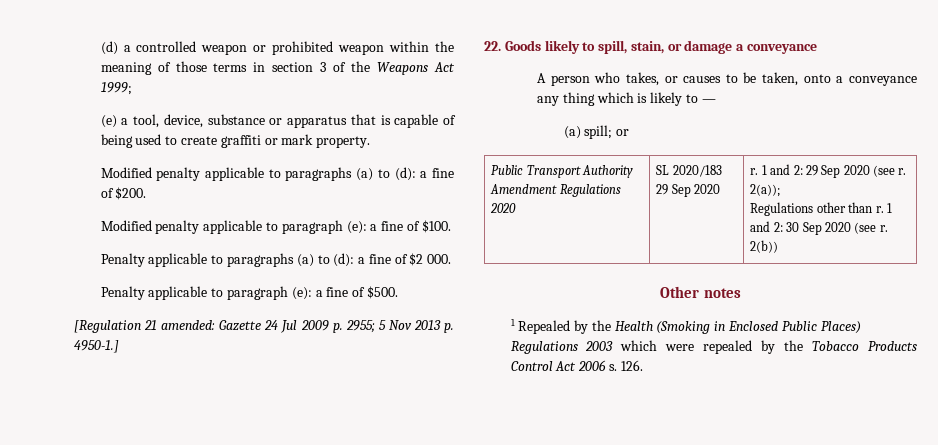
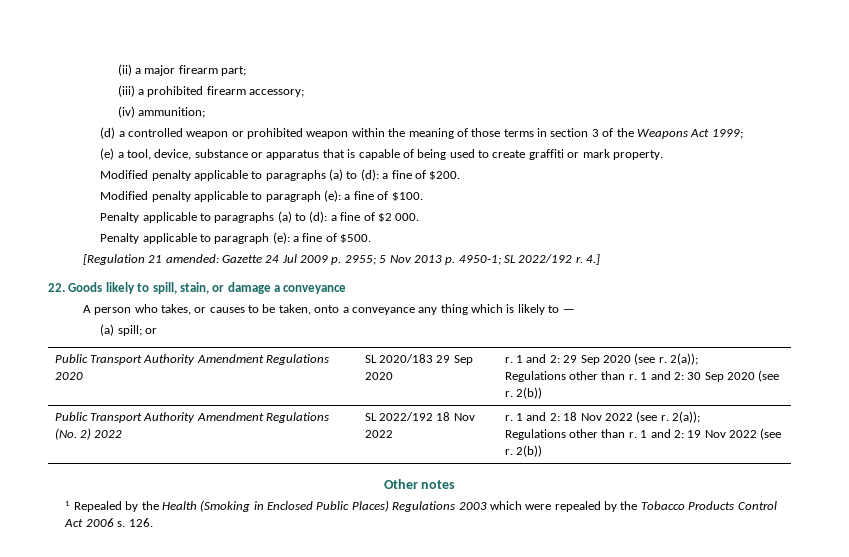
+ (ii) a major firearm part;
+ (iii) a prohibited firearm accessory;
+ (iv) ammunition;
- [Regulation 21 amended: Gazette 24 Jul 2009 p. 2955; 5 Nov 2013 p. 4950-1.]
+ [Regulation 21 amended: Gazette 24 Jul 2009 p. 2955; 5 Nov 2013 p. 4950-1; SL 2022/192 r. 4.]
+ Public Transport Authority Amendment Regulations (No. 2) 2022 | SL 2022/192 18 Nov 2022 | r. 1 and 2: 18 Nov 2022 (see r. 2(a));
+ Regulations other than r. 1 and 2: 19 Nov 2022 (see r. 2(b))

